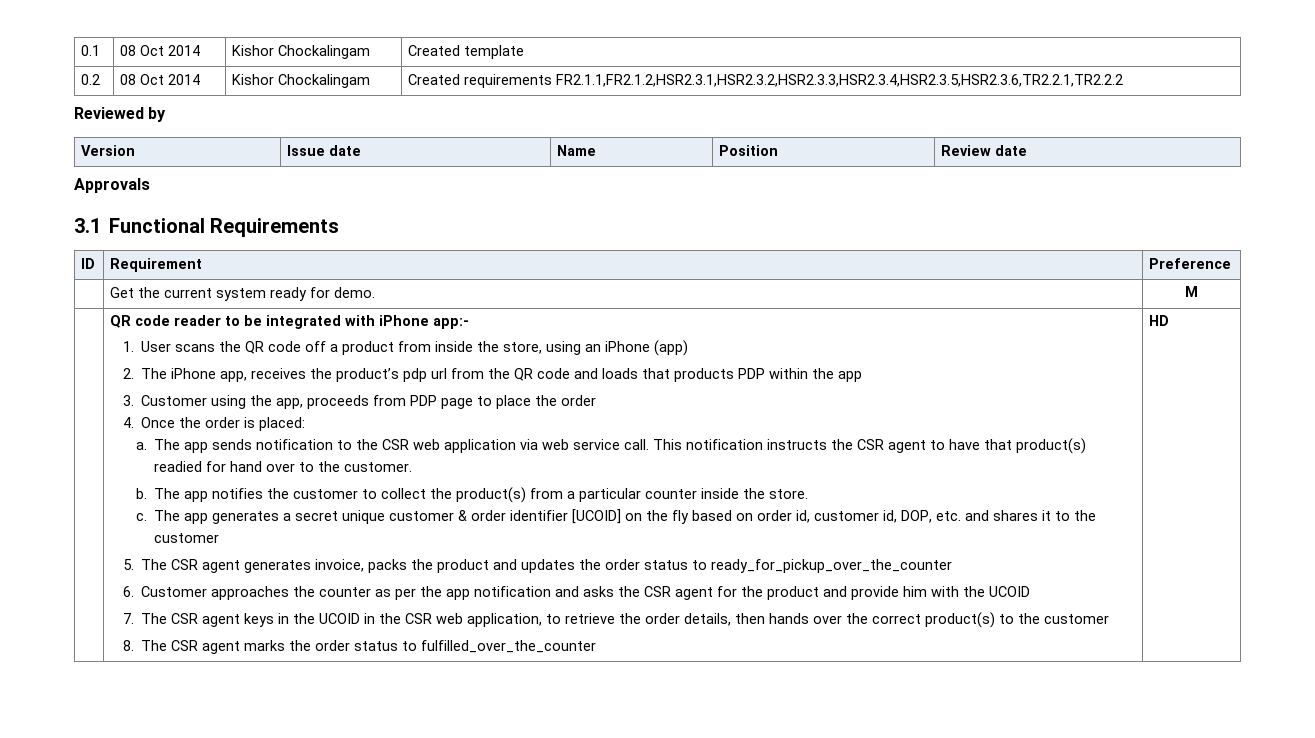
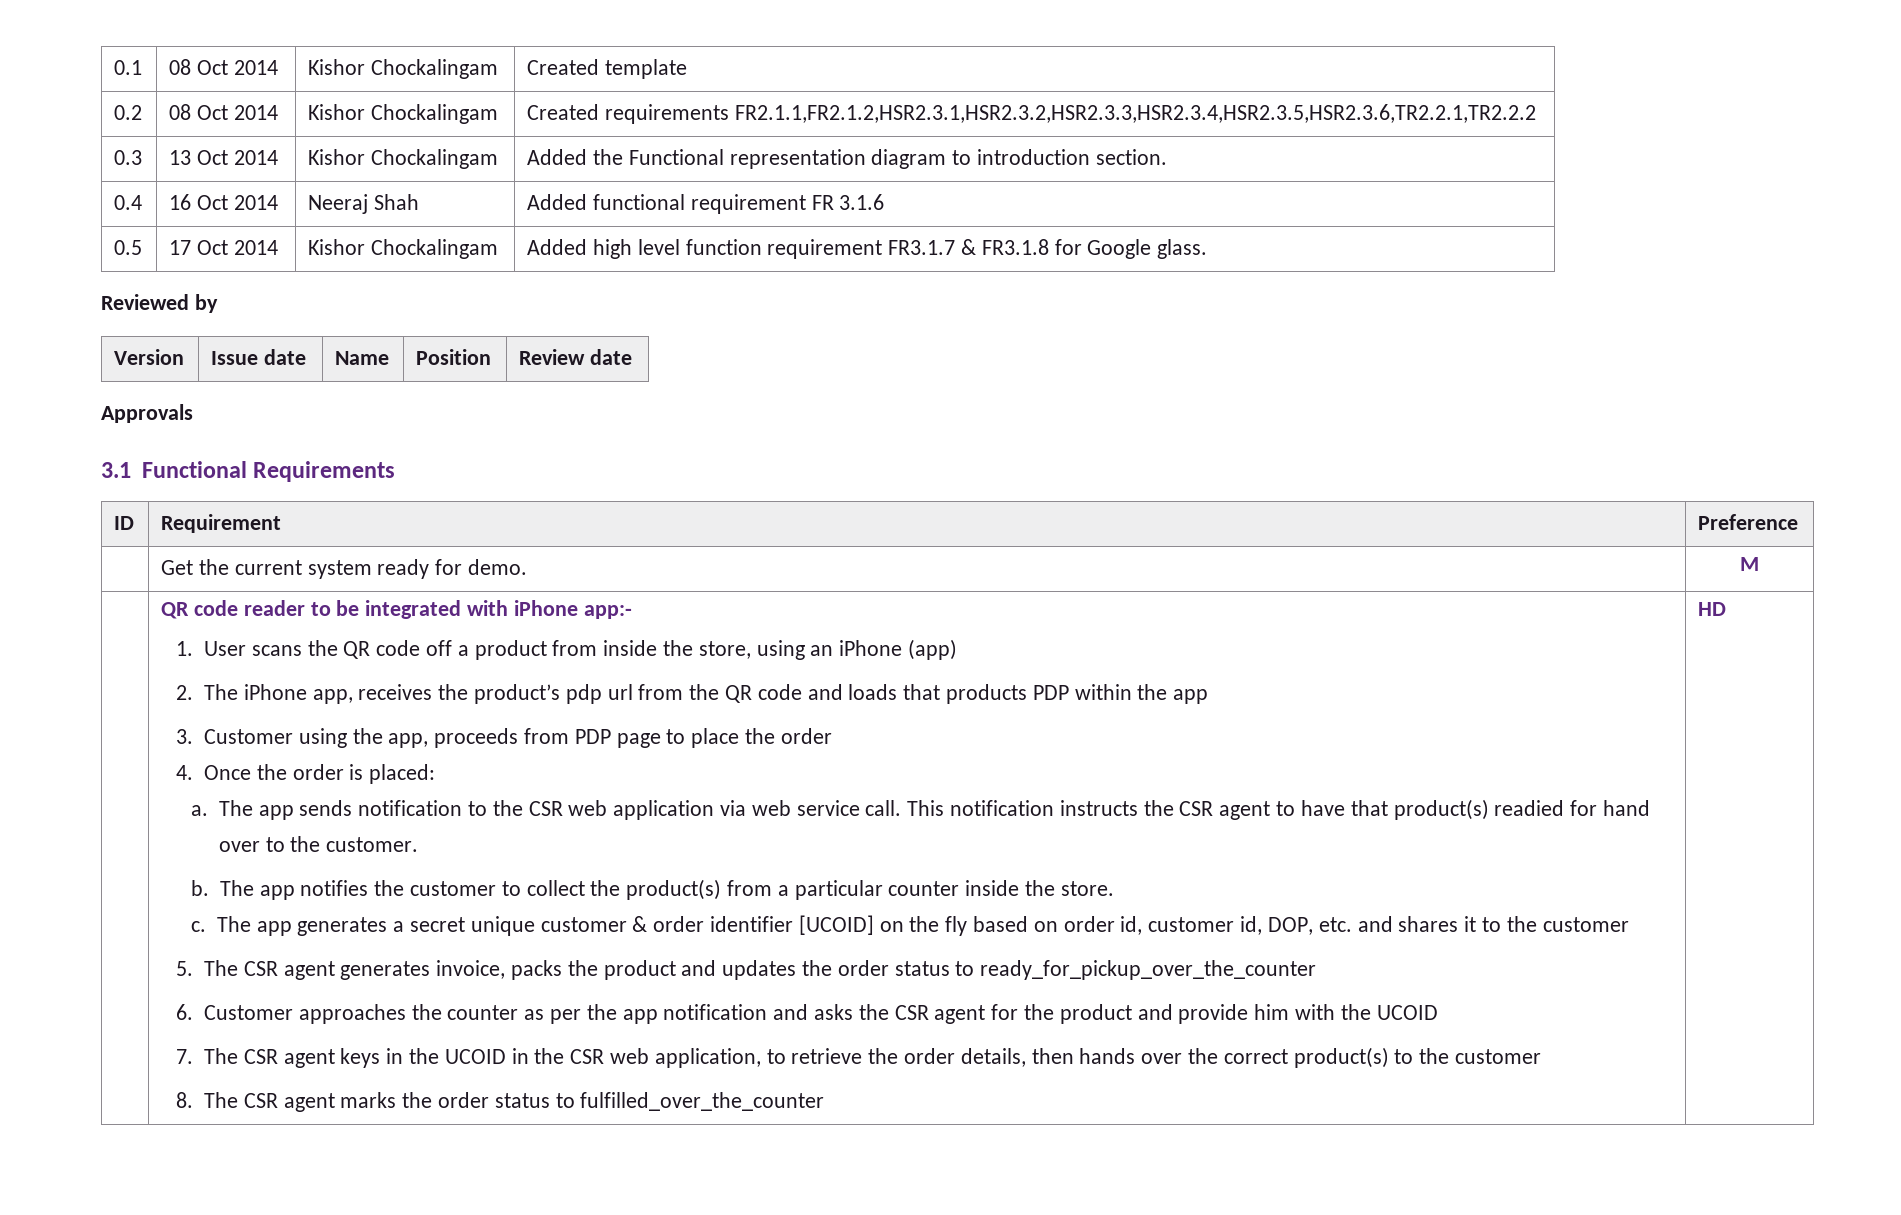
+ 0.3 | 13 Oct 2014 | Kishor Chockalingam | Added the Functional representation diagram to introduction section.
+ 0.4 | 16 Oct 2014 | Neeraj Shah | Added functional requirement FR 3.1.6
+ 0.5 | 17 Oct 2014 | Kishor Chockalingam | Added high level function requirement FR3.1.7 & FR3.1.8 for Google glass.

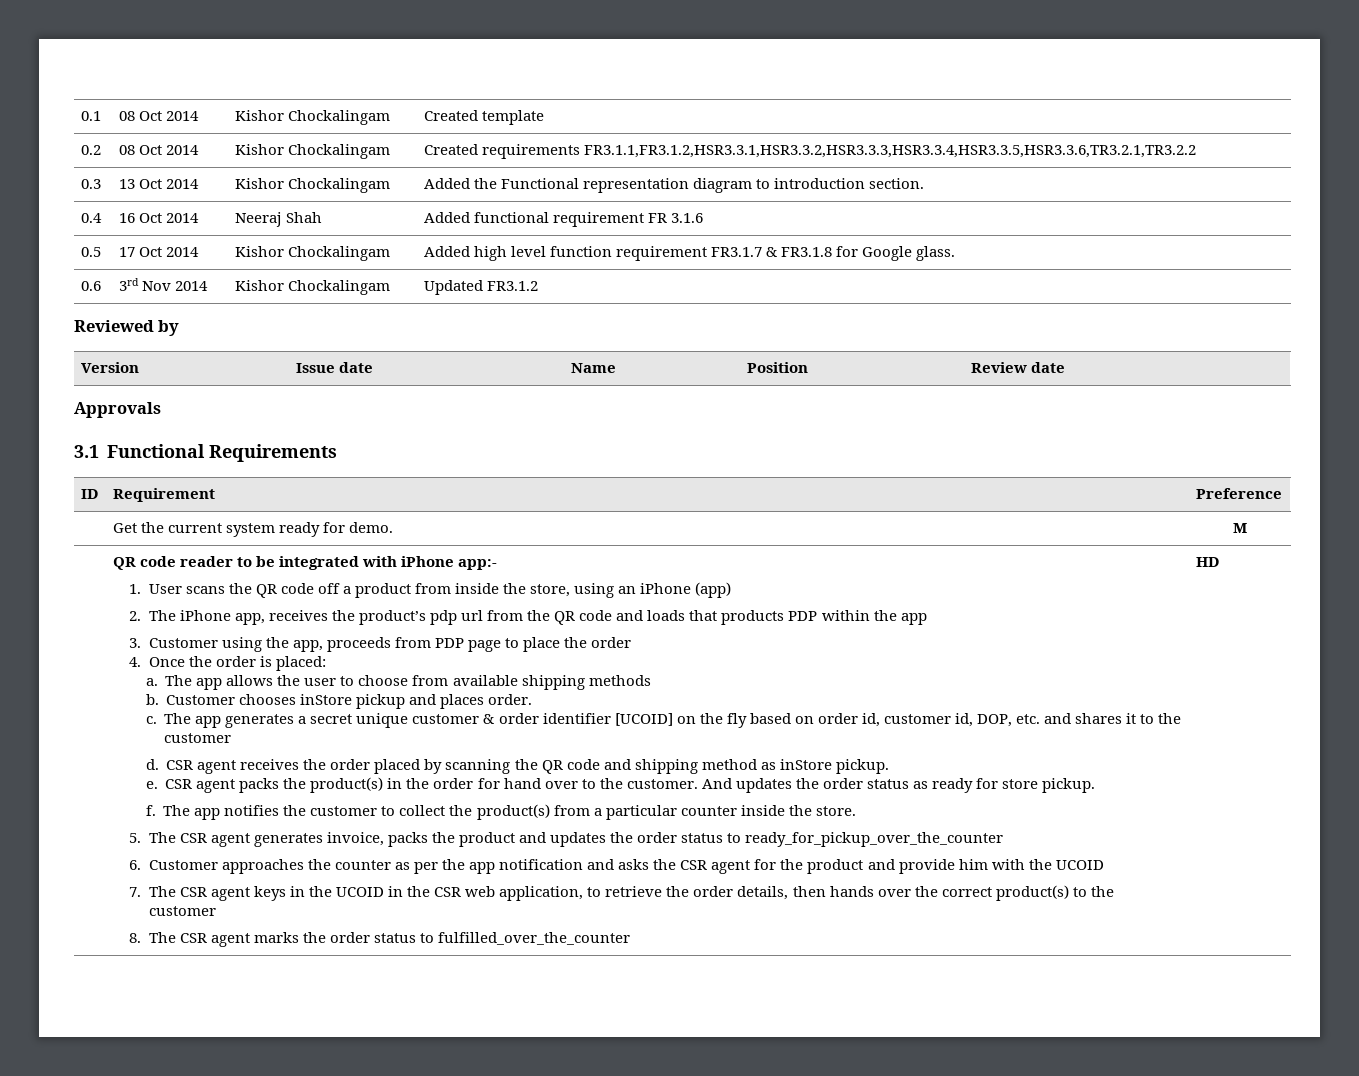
- 0.2 | 08 Oct 2014 | Kishor Chockalingam | Created requirements FR2.1.1,FR2.1.2,HSR2.3.1,HSR2.3.2,HSR2.3.3,HSR2.3.4,HSR2.3.5,HSR2.3.6,TR2.2.1,TR2.2.2
+ 0.2 | 08 Oct 2014 | Kishor Chockalingam | Created requirements FR3.1.1,FR3.1.2,HSR3.3.1,HSR3.3.2,HSR3.3.3,HSR3.3.4,HSR3.3.5,HSR3.3.6,TR3.2.1,TR3.2.2
+ 0.6 | 3rd Nov 2014 | Kishor Chockalingam | Updated FR3.1.2
- The app sends notification to the CSR web application via web service call. This notification instructs the CSR agent to have that product(s) readied for hand over to the customer.
- b. The app notifies the customer to collect the product(s) from a particular counter inside the store.
+ The app allows the user to choose from available shipping methods
+ b. Customer chooses inStore pickup and places order.
+ d. CSR agent receives the order placed by scanning the QR code and shipping method as inStore pickup.
+ e. CSR agent packs the product(s) in the order for hand over to the customer. And updates the order status as ready for store pickup.
+ f. The app notifies the customer to collect the product(s) from a particular counter inside the store.

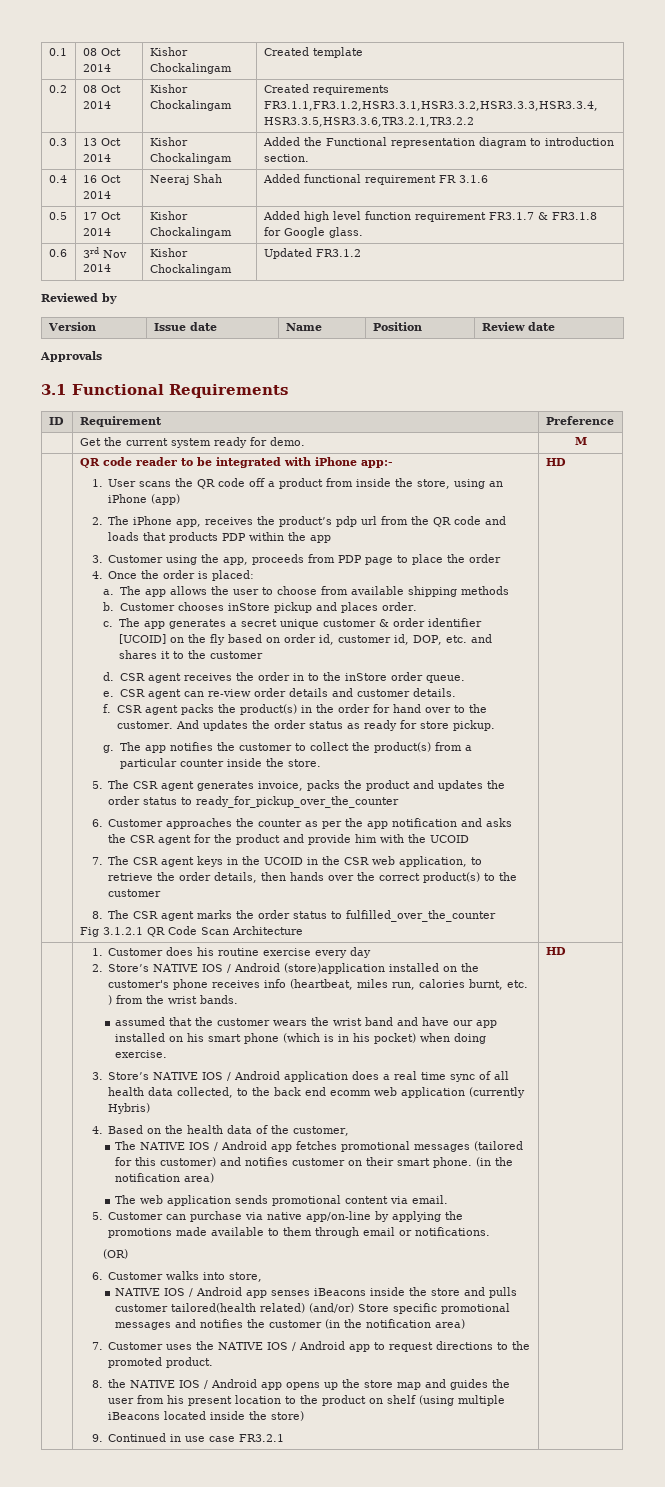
- CSR agent receives the order placed by scanning the QR code and shipping method as inStore pickup.
- e.
+ CSR agent receives the order in to the inStore order queue.
+ e. CSR agent can re-view order details and customer details.
+ f.
- f.
+ g.
+ Fig 3.1.2.1 QR Code Scan Architecture | HD
+ | 1. Customer does his routine exercise every day
+ 2. Store’s NATIVE IOS / Android (store)application installed on the customer's phone receives info (heartbeat, miles run, calories burnt, etc. ) from the wrist bands.
+ assumed that the customer wears the wrist band and have our app installed on his smart phone (which is in his pocket) when doing exercise.
+ 3. Store’s NATIVE IOS / Android application does a real time sync of all health data collected, to the back end ecomm web application (currently Hybris)
+ 4. Based on the health data of the customer,
+ The NATIVE IOS / Android app fetches promotional messages (tailored for this customer) and notifies customer on their smart phone. (in the notification area)
+ The web application sends promotional content via email.
+ 5. Customer can purchase via native app/on-line by applying the promotions made available to them through email or notifications.
+ (OR)
+ 6. Customer walks into store,
+ NATIVE IOS / Android app senses iBeacons inside the store and pulls customer tailored(health related) (and/or) Store specific promotional messages and notifies the customer (in the notification area)
+ 7. Customer uses the NATIVE IOS / Android app to request directions to the promoted product.
+ 8. the NATIVE IOS / Android app opens up the store map and guides the user from his present location to the product on shelf (using multiple iBeacons located inside the store)
+ 9. Continued in use case FR3.2.1

